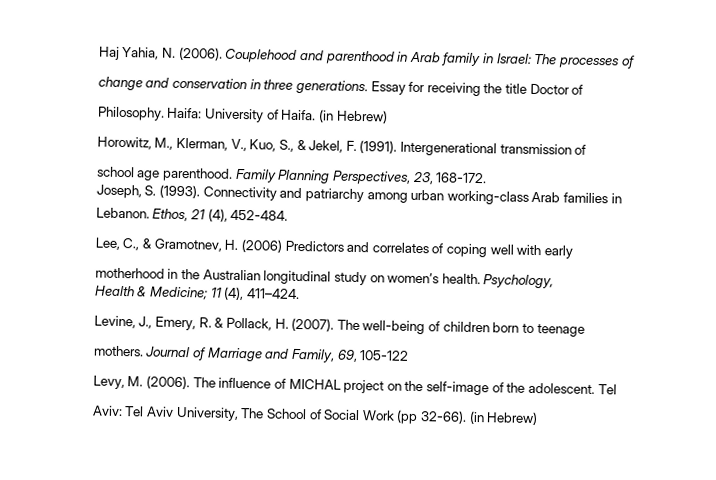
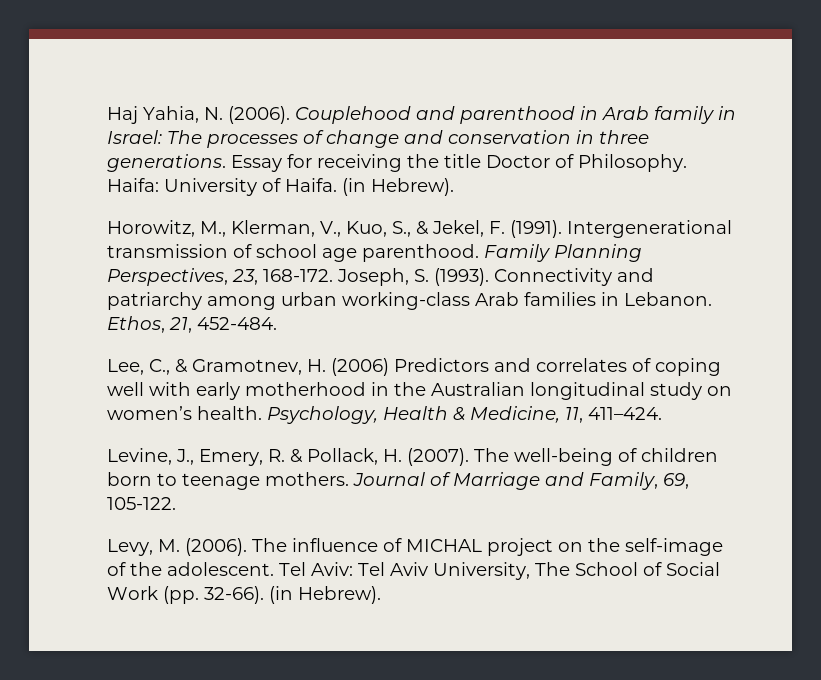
- Couplehood and parenthood in Arab family in Israel: The processes of
- change and conservation in three generations.
+ Couplehood and parenthood in Arab family in Israel: The processes of change and conservation in three generations.
- Essay for receiving the title Doctor of
- Philosophy.
+ Essay for receiving the title Doctor of Philosophy.
- Haifa: University of Haifa. (in Hebrew)
+ Haifa: University of Haifa. (in Hebrew).
- Intergenerational transmission of
- school age parenthood.
+ Intergenerational transmission of school age parenthood.
- Family Planning Perspectives, 23, 168-172.
- Joseph, S. (1993).
+ Family Planning Perspectives, 23, 168-172. Joseph, S. (1993).
- Connectivity and patriarchy among urban working-class Arab families in
- Lebanon.
+ Connectivity and patriarchy among urban working-class Arab families in Lebanon.
- Ethos, 21 (4), 452-484.
+ Ethos, 21, 452-484.
- Lee, C., & Gramotnev, H. (2006) Predictors and correlates of coping well with early
- motherhood in the Australian longitudinal study on women’s health.
+ Lee, C., & Gramotnev, H. (2006) Predictors and correlates of coping well with early motherhood in the Australian longitudinal study on women’s health.
- Psychology,
- Health & Medicine; 11 (4), 411–424.
+ Psychology, Health & Medicine, 11, 411–424.
- The well-being of children born to teenage
- mothers.
+ The well-being of children born to teenage mothers.
- Journal of Marriage and Family, 69, 105-122
+ Journal of Marriage and Family, 69, 105-122.
- The influence of MICHAL project on the self-image of the adolescent. Tel
- Aviv: Tel Aviv University, The School of Social Work (pp 32-66). (in Hebrew)
+ The influence of MICHAL project on the self-image of the adolescent. Tel Aviv: Tel Aviv University, The School of Social Work (pp. 32-66). (in Hebrew).

